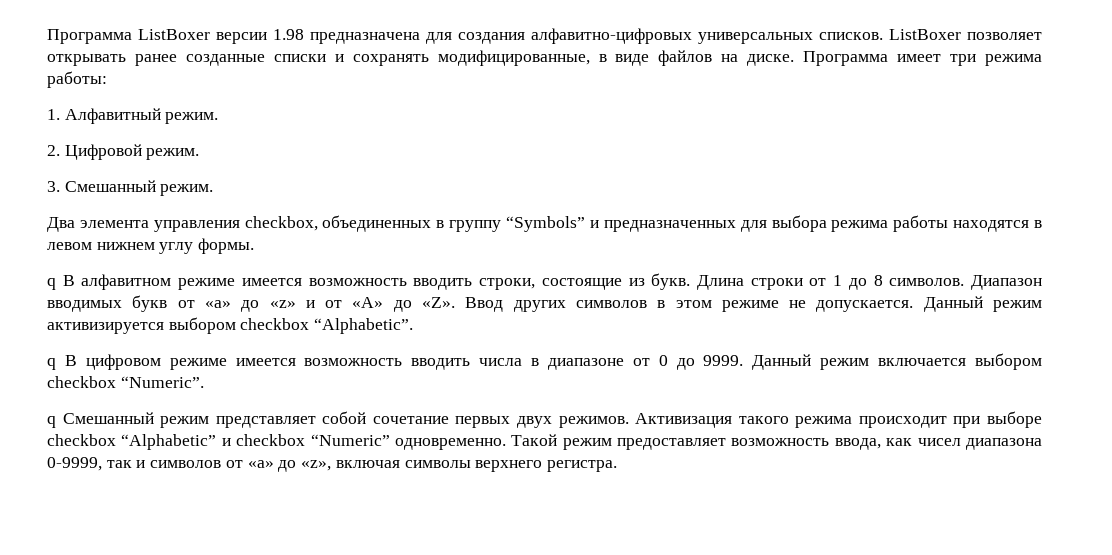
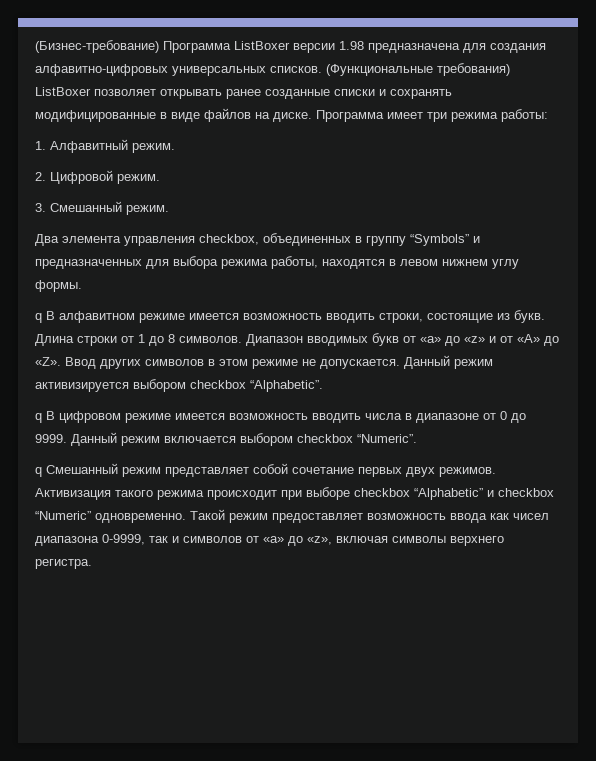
- Программа ListBoxer версии 1.98 предназначена для создания алфавитно-цифровых универсальных списков.
+ (Бизнес-требование) Программа ListBoxer версии 1.98 предназначена для создания алфавитно-цифровых универсальных списков.
- ListBoxer позволяет открывать ранее созданные списки и сохранять модифицированные, в виде файлов на диске.
+ (Функциональные требования) ListBoxer позволяет открывать ранее созданные списки и сохранять модифицированные в виде файлов на диске.
- Два элемента управления сheckbox, объединенных в группу “Symbols” и предназначенных для выбора режима работы находятся в левом нижнем углу формы.
+ Два элемента управления сheckbox, объединенных в группу “Symbols” и предназначенных для выбора режима работы, находятся в левом нижнем углу формы.
- Такой режим предоставляет возможность ввода, как чисел диапазона 0-9999, так и символов от «a» до «z», включая символы верхнего регистра.
+ Такой режим предоставляет возможность ввода как чисел диапазона 0-9999, так и символов от «a» до «z», включая символы верхнего регистра.

